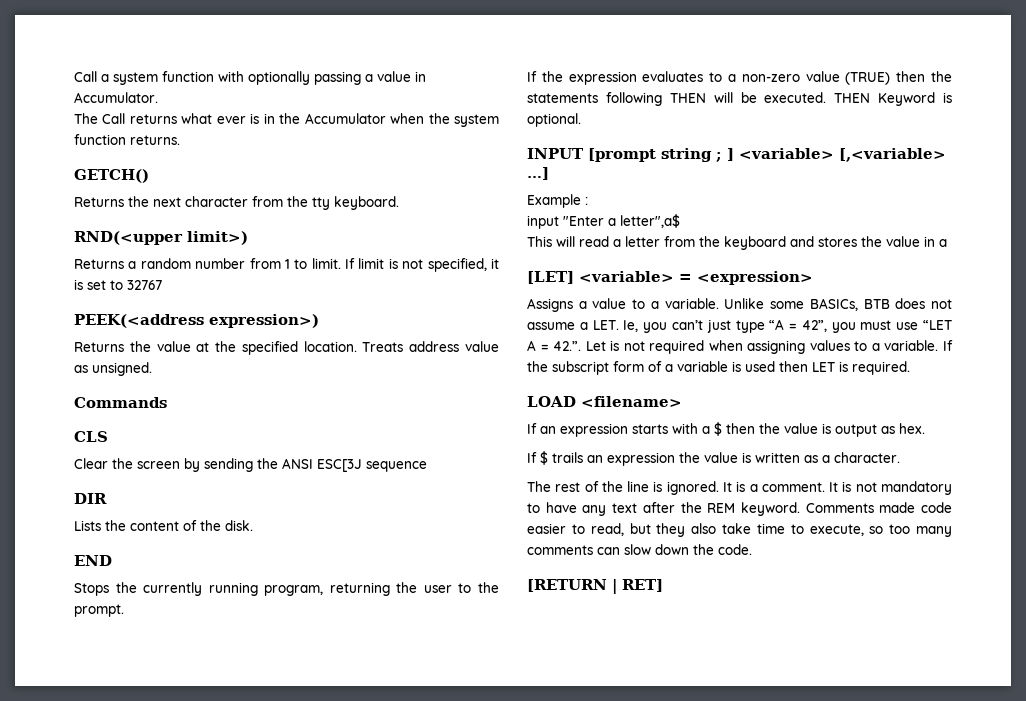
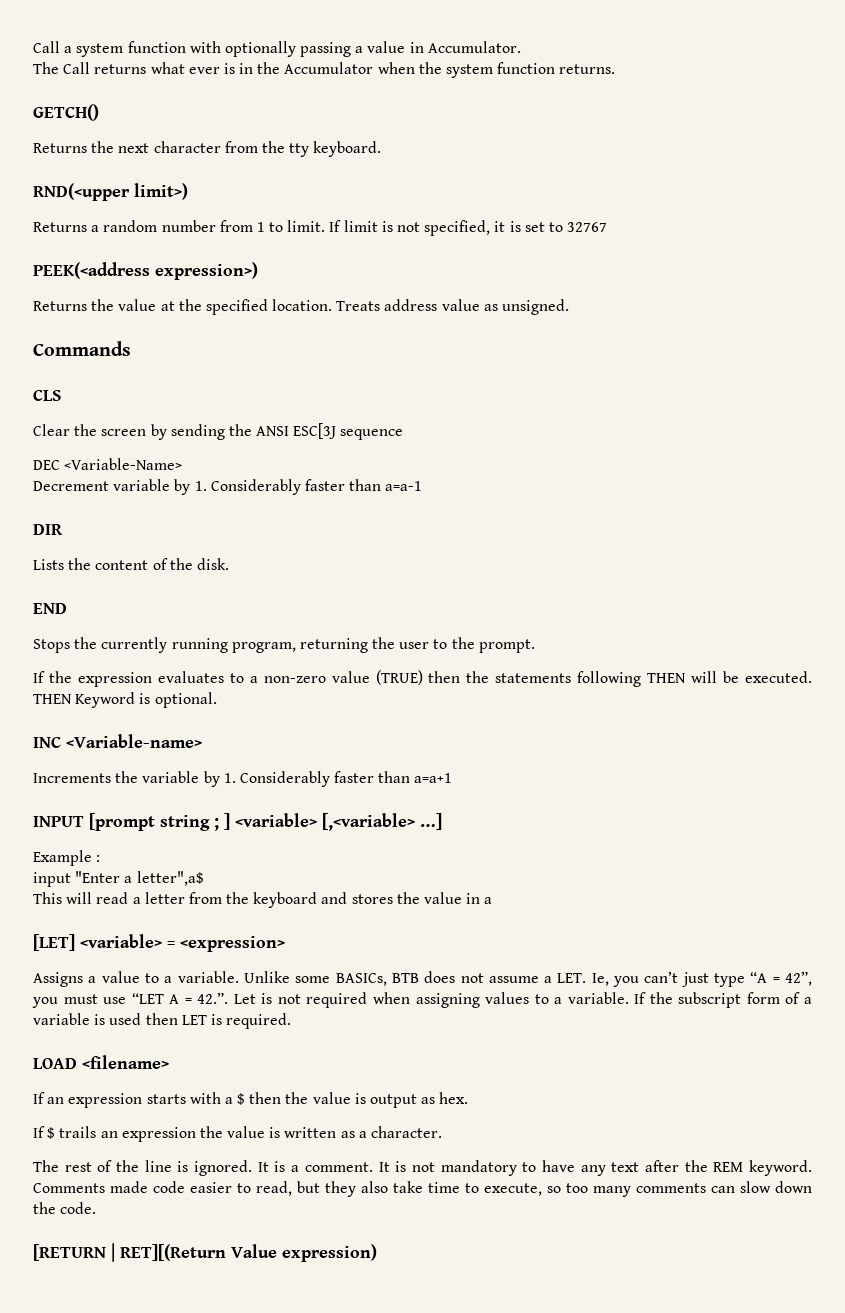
+ DEC <Variable-Name>
+ Decrement variable by 1. Considerably faster than a=a-1
+ INC <Variable-name>
+ Increments the variable by 1. Considerably faster than a=a+1
- [RETURN | RET]
+ [RETURN | RET][(Return Value expression)

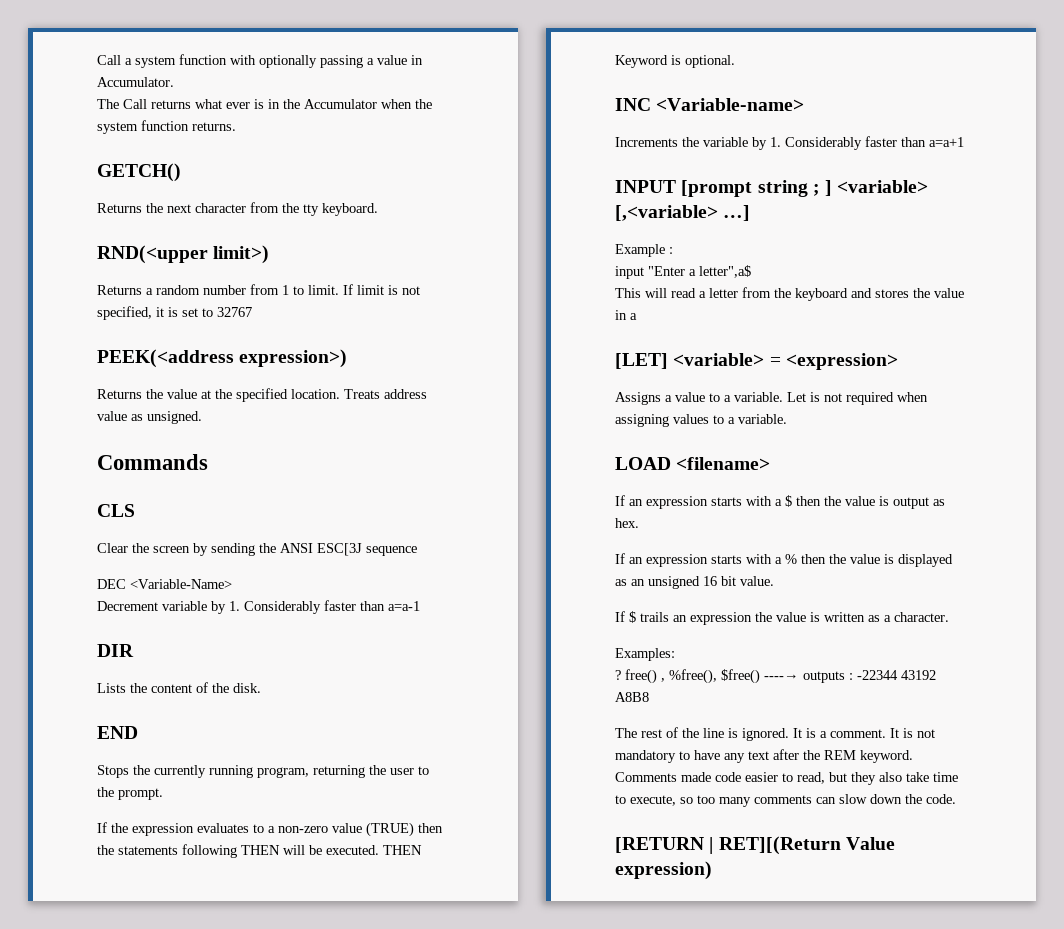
- Unlike some BASICs, BTB does not assume a LET. Ie, you can’t just type “A = 42”, you must use “LET A = 42.”. Let is not required when assigning values to a variable. If the subscript form of a variable is used then LET is required.
+ Let is not required when assigning values to a variable.
+ If an expression starts with a % then the value is displayed as an unsigned 16 bit value.
+ Examples:
+ ? free() , %free(), $free() ----→ outputs : -22344 43192 A8B8

